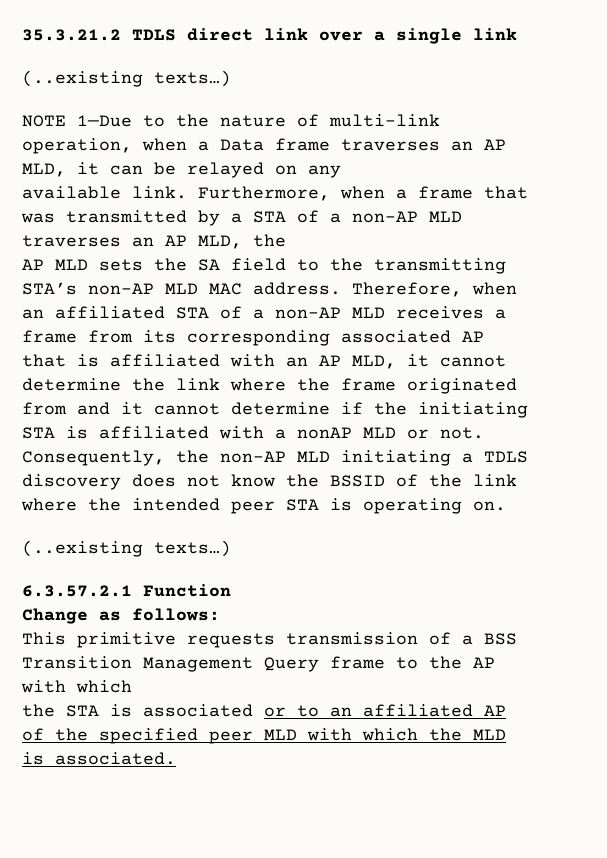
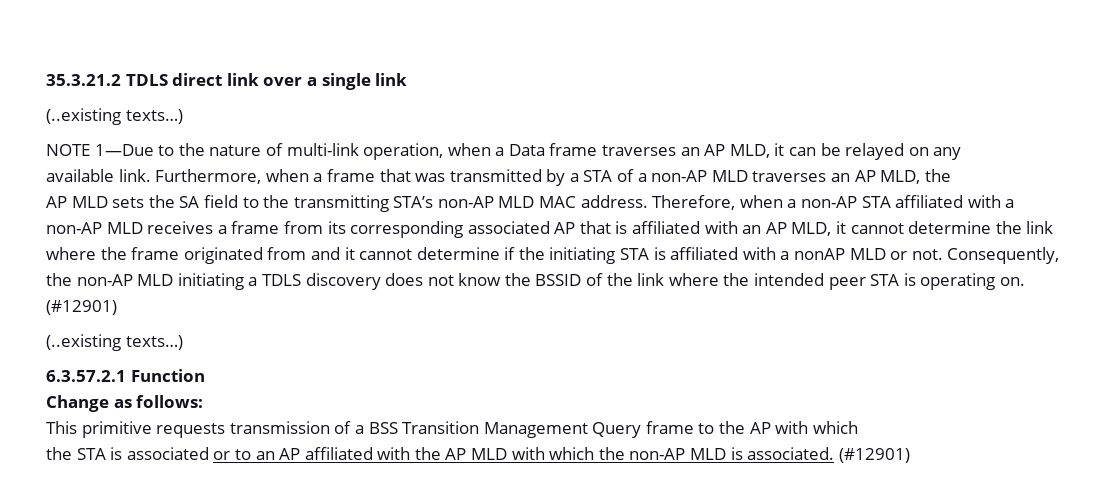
- Therefore, when an affiliated STA of a non-AP MLD receives a frame from its corresponding associated AP that is affiliated with an AP MLD, it cannot determine the link where the frame originated from and it cannot determine if the initiating STA is affiliated with a nonAP MLD or not.
+ Therefore, when a non-AP STA affiliated with a non-AP MLD receives a frame from its corresponding associated AP that is affiliated with an AP MLD, it cannot determine the link where the frame originated from and it cannot determine if the initiating STA is affiliated with a nonAP MLD or not.
- Consequently, the non-AP MLD initiating a TDLS discovery does not know the BSSID of the link where the intended peer STA is operating on.
+ Consequently, the non-AP MLD initiating a TDLS discovery does not know the BSSID of the link where the intended peer STA is operating on. (#12901)
- the STA is associated or to an affiliated AP of the specified peer MLD with which the MLD is associated.
+ the STA is associated or to an AP affiliated with the AP MLD with which the non-AP MLD is associated. (#12901)

